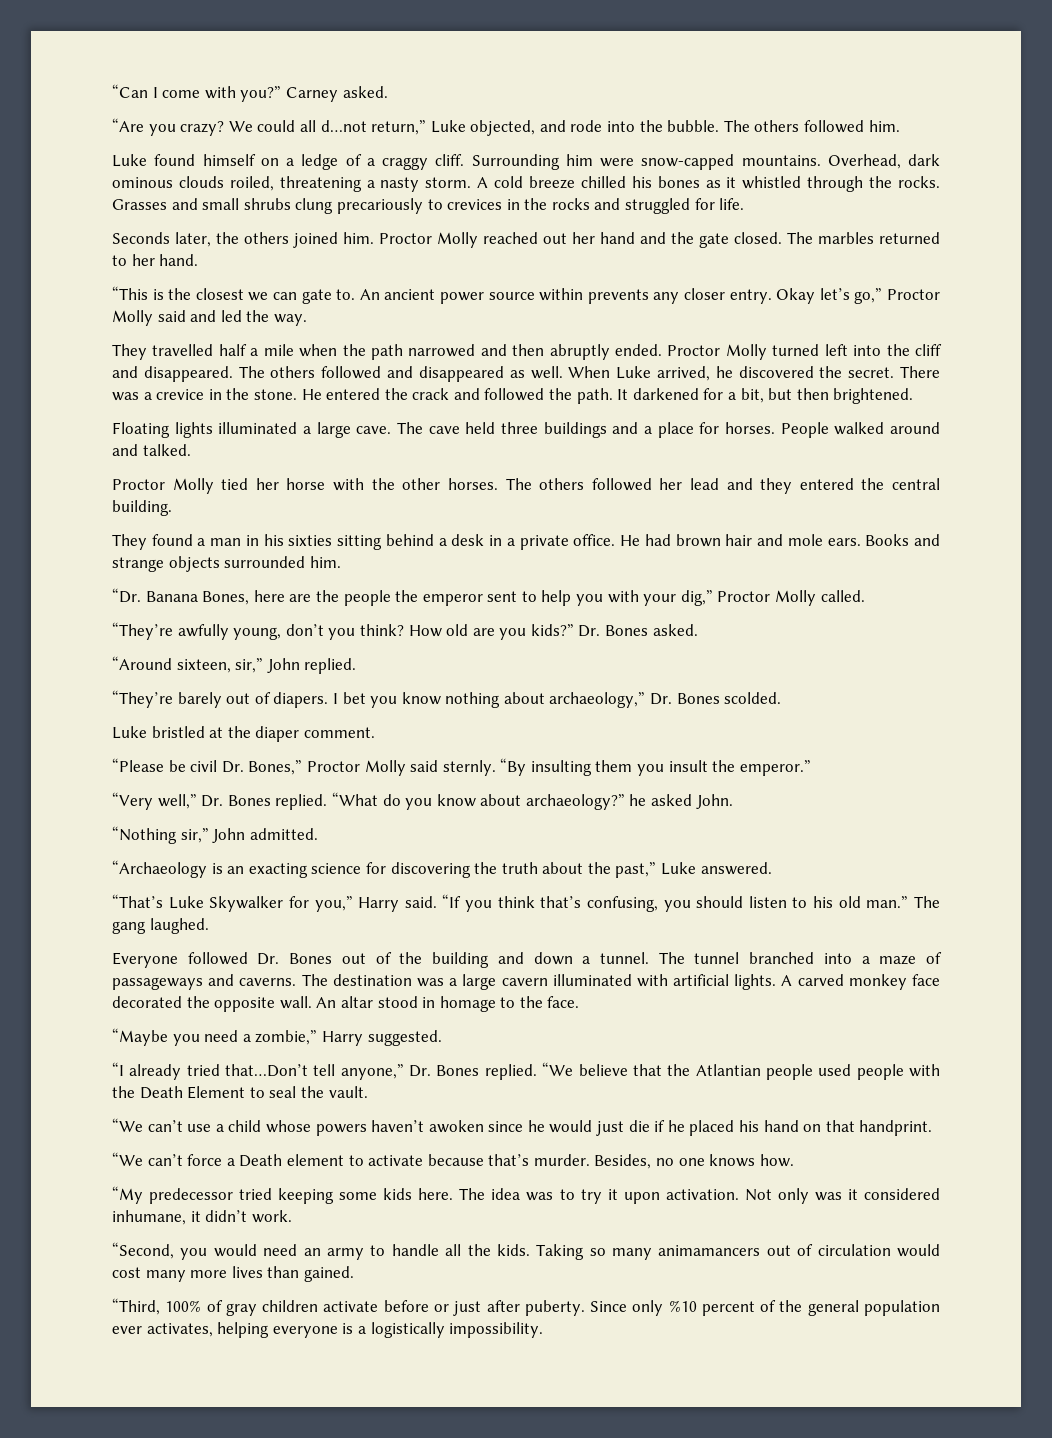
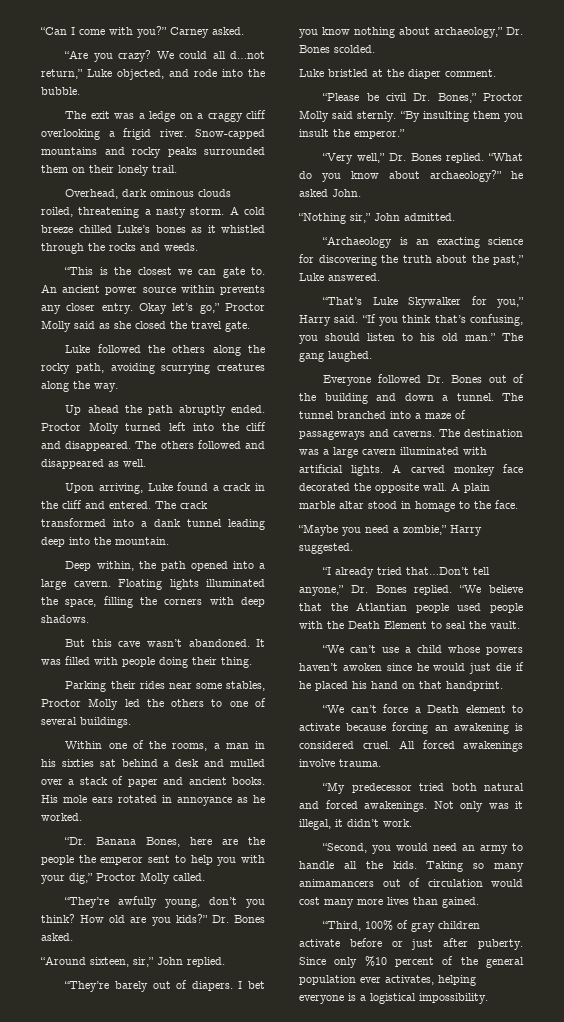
- We could all d…not return,” Luke objected, and rode into the bubble. The others followed him.
- Luke found himself on a ledge of a craggy cliff. Surrounding him were snow-capped mountains. Overhead, dark ominous clouds roiled, threatening a nasty storm.
+ We could all d…not return,” Luke objected, and rode into the bubble.
+ The exit was a ledge on a craggy cliff overlooking a frigid river. Snow-capped mountains and rocky peaks surrounded them on their lonely trail.
+ Overhead, dark ominous clouds roiled, threatening a nasty storm.
- A cold breeze chilled his bones as it whistled through the rocks. Grasses and small shrubs clung precariously to crevices in the rocks and struggled for life.
- Seconds later, the others joined him. Proctor Molly reached out her hand and the gate closed. The marbles returned to her hand.
+ A cold breeze chilled Luke’s bones as it whistled through the rocks and weeds.
- Okay let’s go,” Proctor Molly said and led the way.
- They travelled half a mile when the path narrowed and then abruptly ended.
+ Okay let’s go,” Proctor Molly said as she closed the travel gate.
+ Luke followed the others along the rocky path, avoiding scurrying creatures along the way.
+ Up ahead the path abruptly ended.
- The others followed and disappeared as well. When Luke arrived, he discovered the secret. There was a crevice in the stone. He entered the crack and followed the path. It darkened for a bit, but then brightened.
- Floating lights illuminated a large cave. The cave held three buildings and a place for horses. People walked around and talked.
- Proctor Molly tied her horse with the other horses. The others followed her lead and they entered the central building.
- They found a man in his sixties sitting behind a desk in a private office. He had brown hair and mole ears. Books and strange objects surrounded him.
+ The others followed and disappeared as well.
+ Upon arriving, Luke found a crack in the cliff and entered. The crack transformed into a dank tunnel leading deep into the mountain.
+ Deep within, the path opened into a large cavern. Floating lights illuminated the space, filling the corners with deep shadows.
+ But this cave wasn’t abandoned. It was filled with people doing their thing.
+ Parking their rides near some stables, Proctor Molly led the others to one of several buildings.
+ Within one of the rooms, a man in his sixties sat behind a desk and mulled over a stack of paper and ancient books. His mole ears rotated in annoyance as he worked.
- An altar stood in homage to the face.
+ A plain marble altar stood in homage to the face.
- “We can’t force a Death element to activate because that’s murder. Besides, no one knows how.
- “My predecessor tried keeping some kids here. The idea was to try it upon activation.
+ “We can’t force a Death element to activate because forcing an awakening is considered cruel. All forced awakenings involve trauma.
+ “My predecessor tried both natural and forced awakenings.
- Not only was it considered inhumane, it didn’t work.
+ Not only was it illegal, it didn’t work.
- Since only %10 percent of the general population ever activates, helping everyone is a logistically impossibility.
+ Since only %10 percent of the general population ever activates, helping everyone is a logistical impossibility.

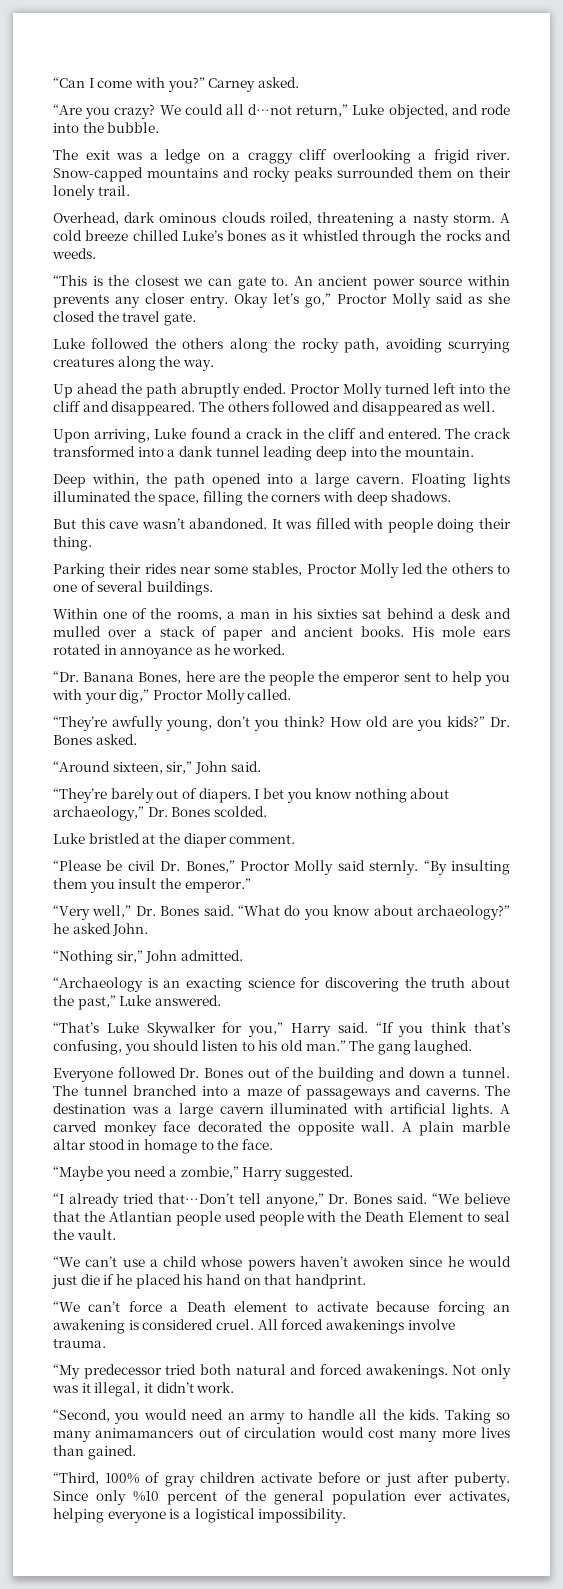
- “Around sixteen, sir,” John replied.
+ “Around sixteen, sir,” John said.
- “Very well,” Dr. Bones replied.
+ “Very well,” Dr. Bones said.
- “I already tried that…Don’t tell anyone,” Dr. Bones replied.
+ “I already tried that…Don’t tell anyone,” Dr. Bones said.

